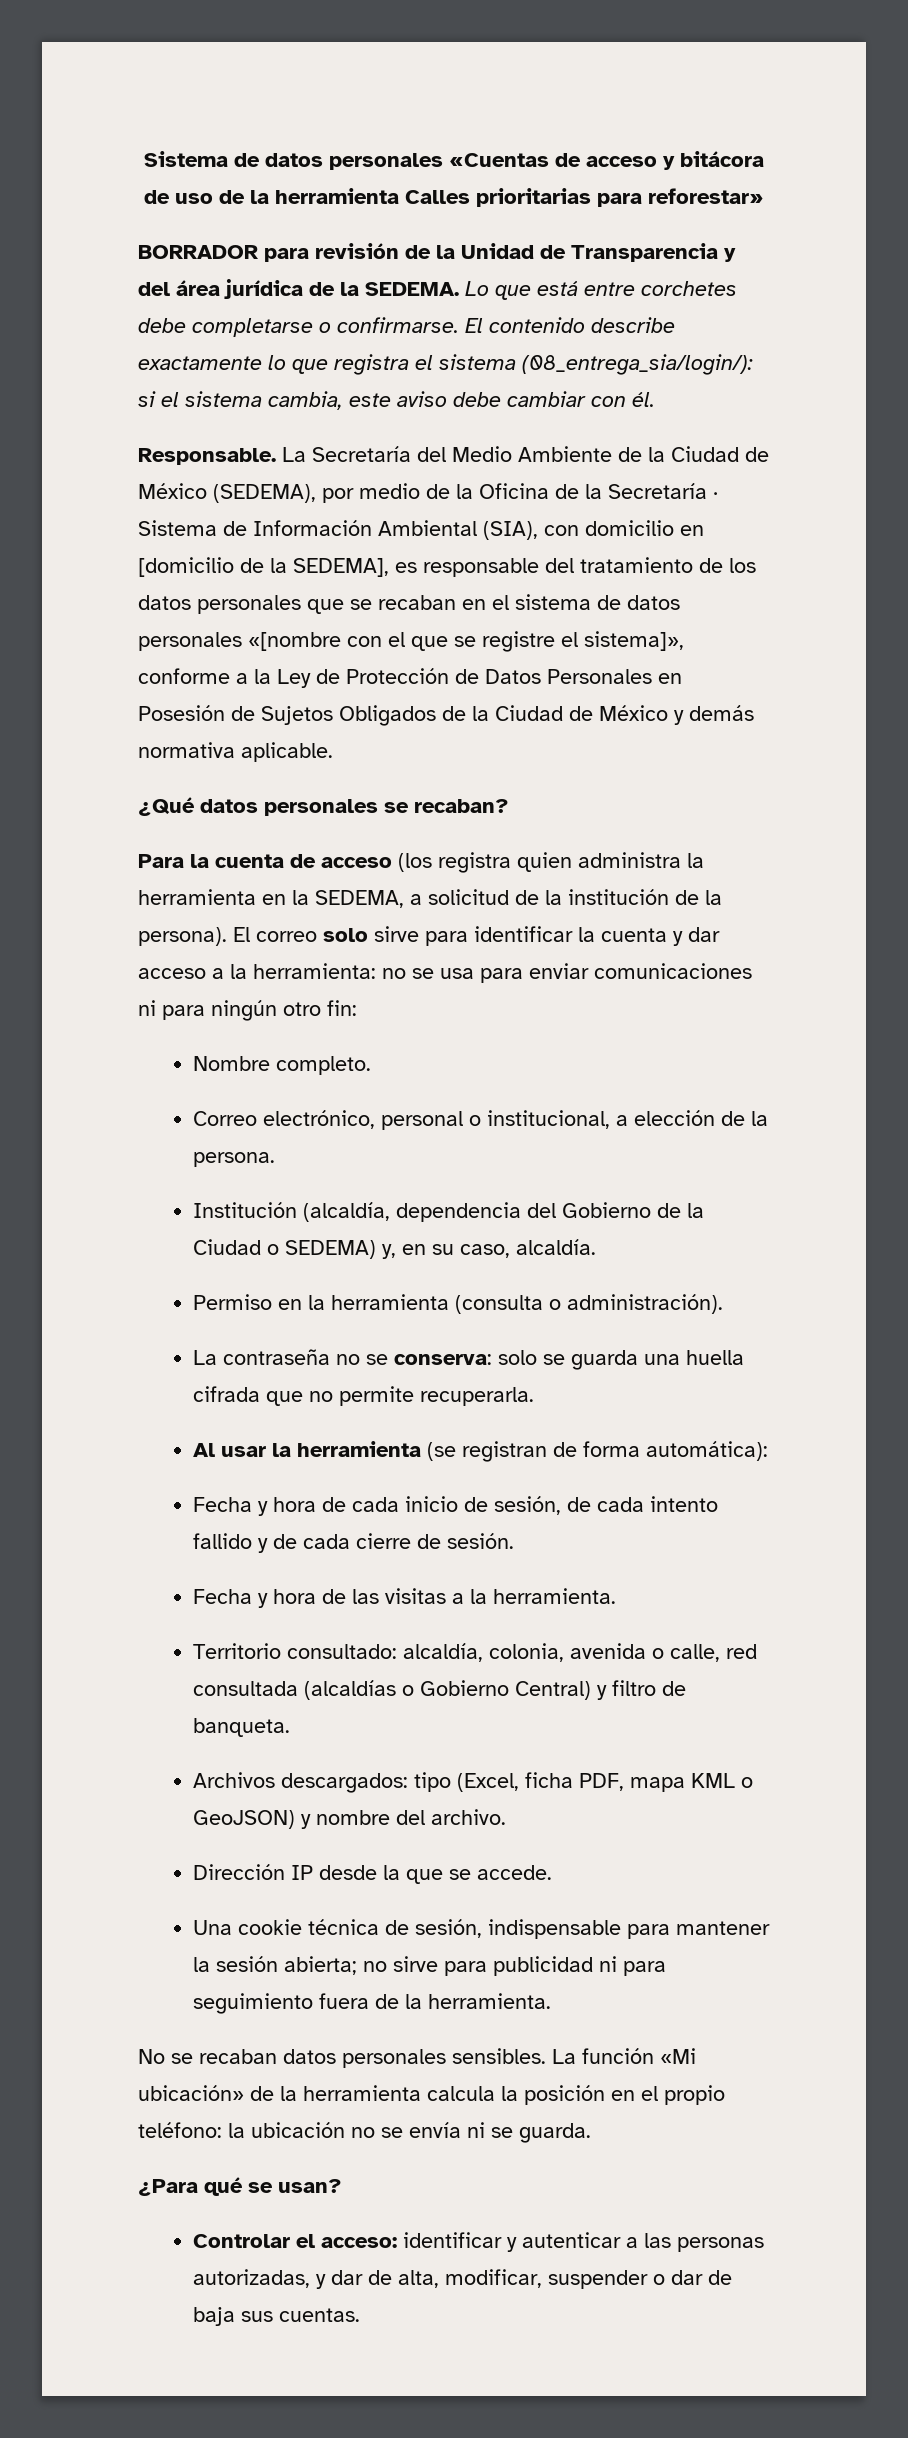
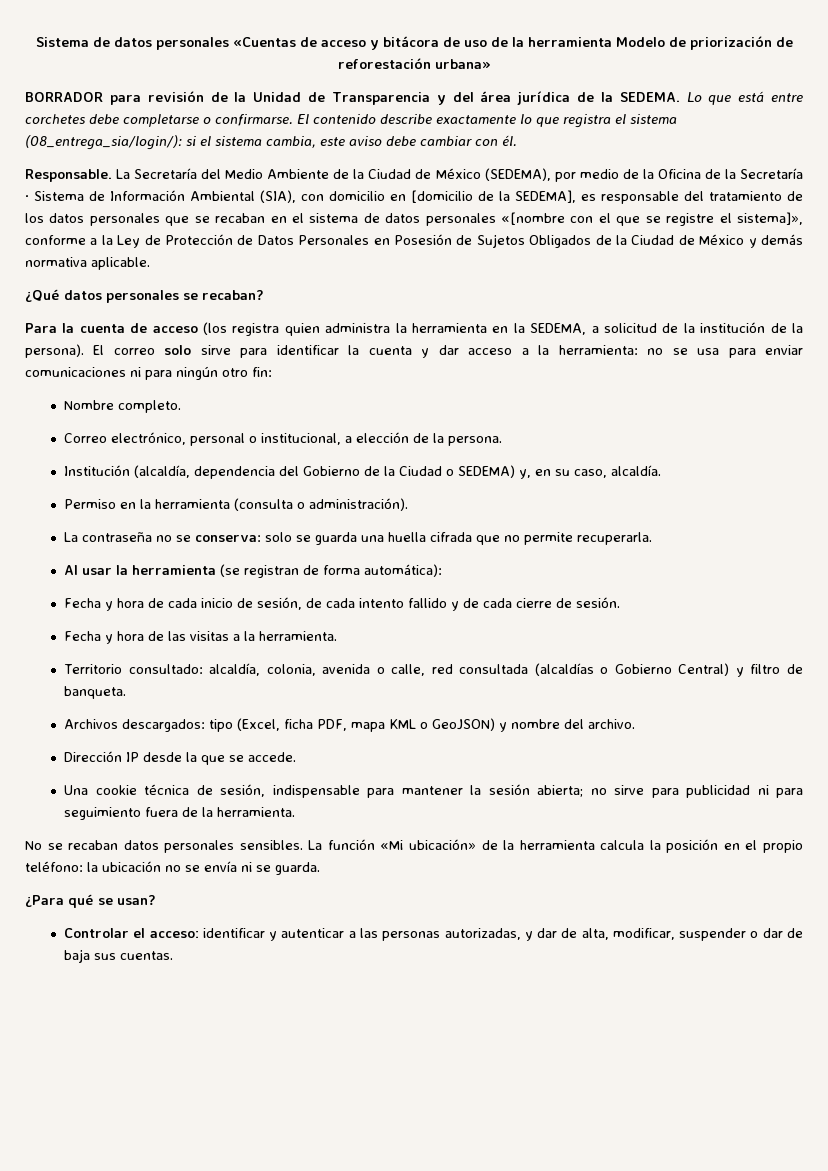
- Sistema de datos personales «Cuentas de acceso y bitácora de uso de la herramienta Calles prioritarias para reforestar»
+ Sistema de datos personales «Cuentas de acceso y bitácora de uso de la herramienta Modelo de priorización de reforestación urbana»

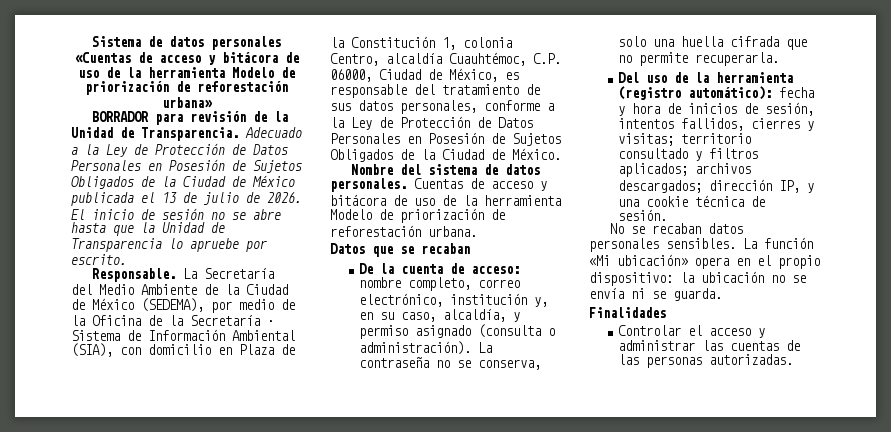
- BORRADOR para revisión de la Unidad de Transparencia y del área jurídica de la SEDEMA. Lo que está entre corchetes debe completarse o confirmarse. El contenido describe exactamente lo que registra el sistema (08_entrega_sia/login/): si el sistema cambia, este aviso debe cambiar con él.
+ BORRADOR para revisión de la Unidad de Transparencia. Adecuado a la Ley de Protección de Datos Personales en Posesión de Sujetos Obligados de la Ciudad de México publicada el 13 de julio de 2026. El inicio de sesión no se abre hasta que la Unidad de Transparencia lo apruebe por escrito.
- La Secretaría del Medio Ambiente de la Ciudad de México (SEDEMA), por medio de la Oficina de la Secretaría · Sistema de Información Ambiental (SIA), con domicilio en [domicilio de la SEDEMA], es responsable del tratamiento de los datos personales que se recaban en el sistema de datos personales «[nombre con el que se registre el sistema]», conforme a la Ley de Protección de Datos Personales en Posesión de Sujetos Obligados de la Ciudad de México y demás normativa aplicable.
- ¿Qué datos personales se recaban?
- Para la cuenta de acceso (los registra quien administra la herramienta en la SEDEMA, a solicitud de la institución de la persona). El correo solo sirve para identificar la cuenta y dar acceso a la herramienta: no se usa para enviar comunicaciones ni para ningún otro fin:
- Nombre completo.
- Correo electrónico, personal o institucional, a elección de la persona.
- Institución (alcaldía, dependencia del Gobierno de la Ciudad o SEDEMA) y, en su caso, alcaldía.
- Permiso en la herramienta (consulta o administración).
- La contraseña no se conserva: solo se guarda una huella cifrada que no permite recuperarla.
+ La Secretaría del Medio Ambiente de la Ciudad de México (SEDEMA), por medio de la Oficina de la Secretaría · Sistema de Información Ambiental (SIA), con domicilio en Plaza de la Constitución 1, colonia Centro, alcaldía Cuauhtémoc, C.P. 06000, Ciudad de México, es responsable del tratamiento de sus datos personales, conforme a la Ley de Protección de Datos Personales en Posesión de Sujetos Obligados de la Ciudad de México.
+ Nombre del sistema de datos personales. Cuentas de acceso y bitácora de uso de la herramienta Modelo de priorización de reforestación urbana.
+ Datos que se recaban
+ De la cuenta de acceso: nombre completo, correo electrónico, institución y, en su caso, alcaldía, y permiso asignado (consulta o administración). La contraseña no se conserva, solo una huella cifrada que no permite recuperarla.
- Al usar la herramienta (se registran de forma automática):
- Fecha y hora de cada inicio de sesión, de cada intento fallido y de cada cierre de sesión.
- Fecha y hora de las visitas a la herramienta.
- Territorio consultado: alcaldía, colonia, avenida o calle, red consultada (alcaldías o Gobierno Central) y filtro de banqueta.
- Archivos descargados: tipo (Excel, ficha PDF, mapa KML o GeoJSON) y nombre del archivo.
- Dirección IP desde la que se accede.
- Una cookie técnica de sesión, indispensable para mantener la sesión abierta; no sirve para publicidad ni para seguimiento fuera de la herramienta.
+ Del uso de la herramienta (registro automático): fecha y hora de inicios de sesión, intentos fallidos, cierres y visitas; territorio consultado y filtros aplicados; archivos descargados; dirección IP, y una cookie técnica de sesión.
- La función «Mi ubicación» de la herramienta calcula la posición en el propio teléfono: la ubicación no se envía ni se guarda.
+ La función «Mi ubicación» opera en el propio dispositivo: la ubicación no se envía ni se guarda.
- ¿Para qué se usan?
- Controlar el acceso: identificar y autenticar a las personas autorizadas, y dar de alta, modificar, suspender o dar de baja sus cuentas.
+ Finalidades
+ Controlar el acceso y administrar las cuentas de las personas autorizadas.

